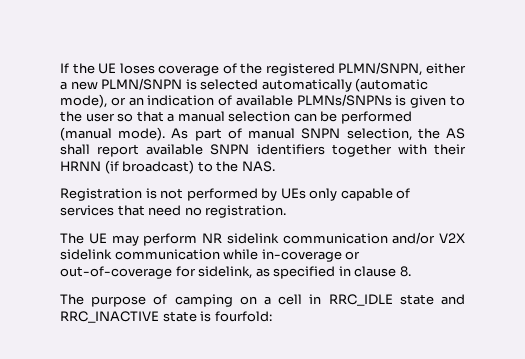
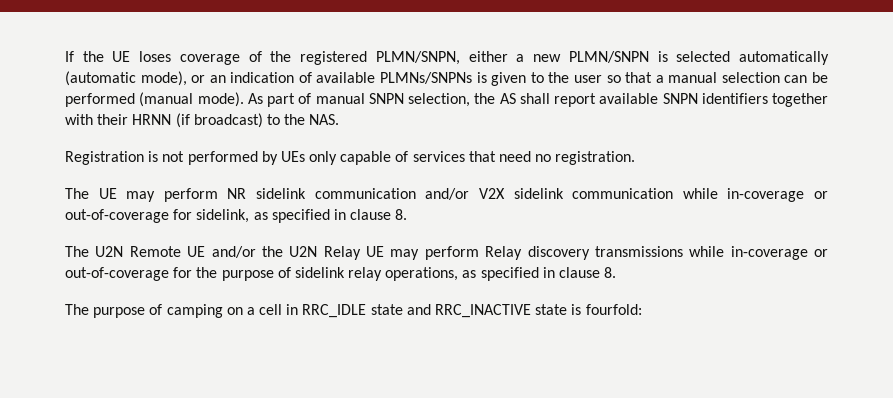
+ The U2N Remote UE and/or the U2N Relay UE may perform Relay discovery transmissions while in-coverage or out-of-coverage for the purpose of sidelink relay operations, as specified in clause 8.

